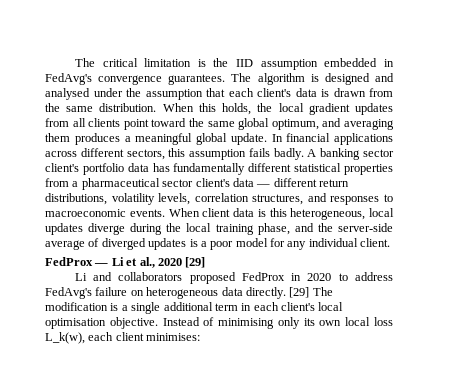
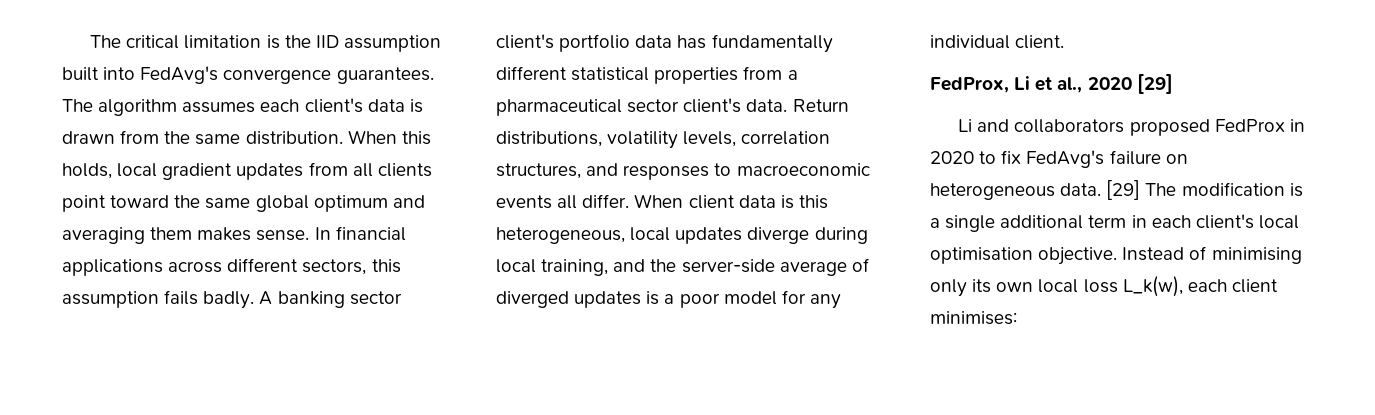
- The critical limitation is the IID assumption embedded in FedAvg's convergence guarantees.
+ The critical limitation is the IID assumption built into FedAvg's convergence guarantees.
- The algorithm is designed and analysed under the assumption that each client's data is drawn from the same distribution.
+ The algorithm assumes each client's data is drawn from the same distribution.
- When this holds, the local gradient updates from all clients point toward the same global optimum, and averaging them produces a meaningful global update.
+ When this holds, local gradient updates from all clients point toward the same global optimum and averaging them makes sense.
- A banking sector client's portfolio data has fundamentally different statistical properties from a pharmaceutical sector client's data — different return distributions, volatility levels, correlation structures, and responses to macroeconomic events.
+ A banking sector client's portfolio data has fundamentally different statistical properties from a pharmaceutical sector client's data. Return distributions, volatility levels, correlation structures, and responses to macroeconomic events all differ.
- When client data is this heterogeneous, local updates diverge during the local training phase, and the server-side average of diverged updates is a poor model for any individual client.
+ When client data is this heterogeneous, local updates diverge during local training, and the server-side average of diverged updates is a poor model for any individual client.
- FedProx — Li et al., 2020 [29]
+ FedProx, Li et al., 2020 [29]
- Li and collaborators proposed FedProx in 2020 to address FedAvg's failure on heterogeneous data directly.
+ Li and collaborators proposed FedProx in 2020 to fix FedAvg's failure on heterogeneous data.

